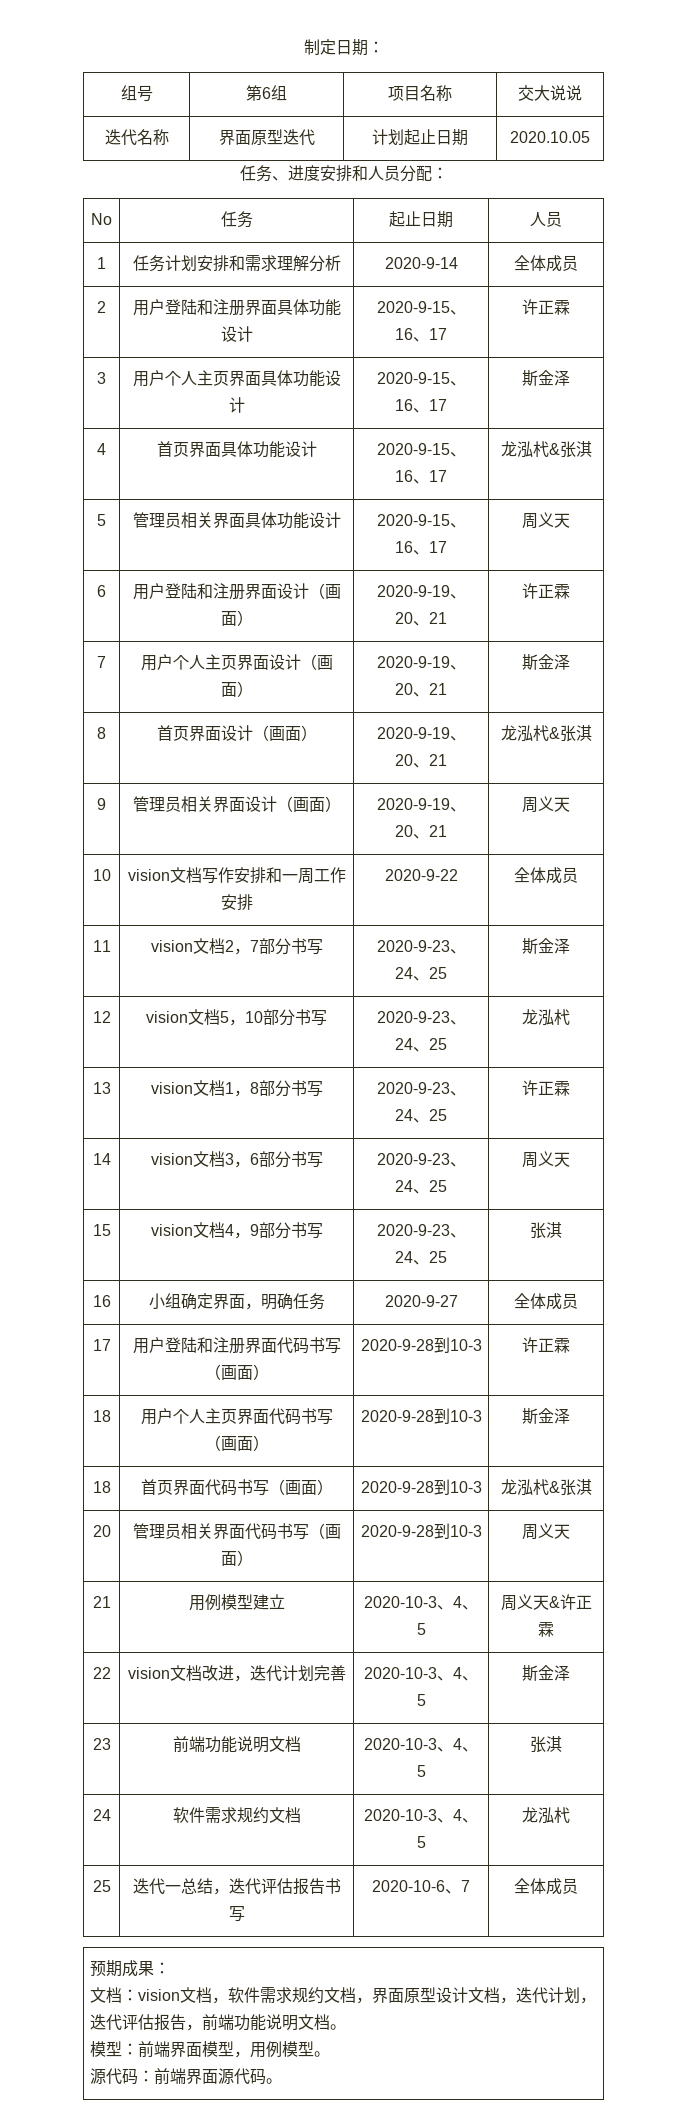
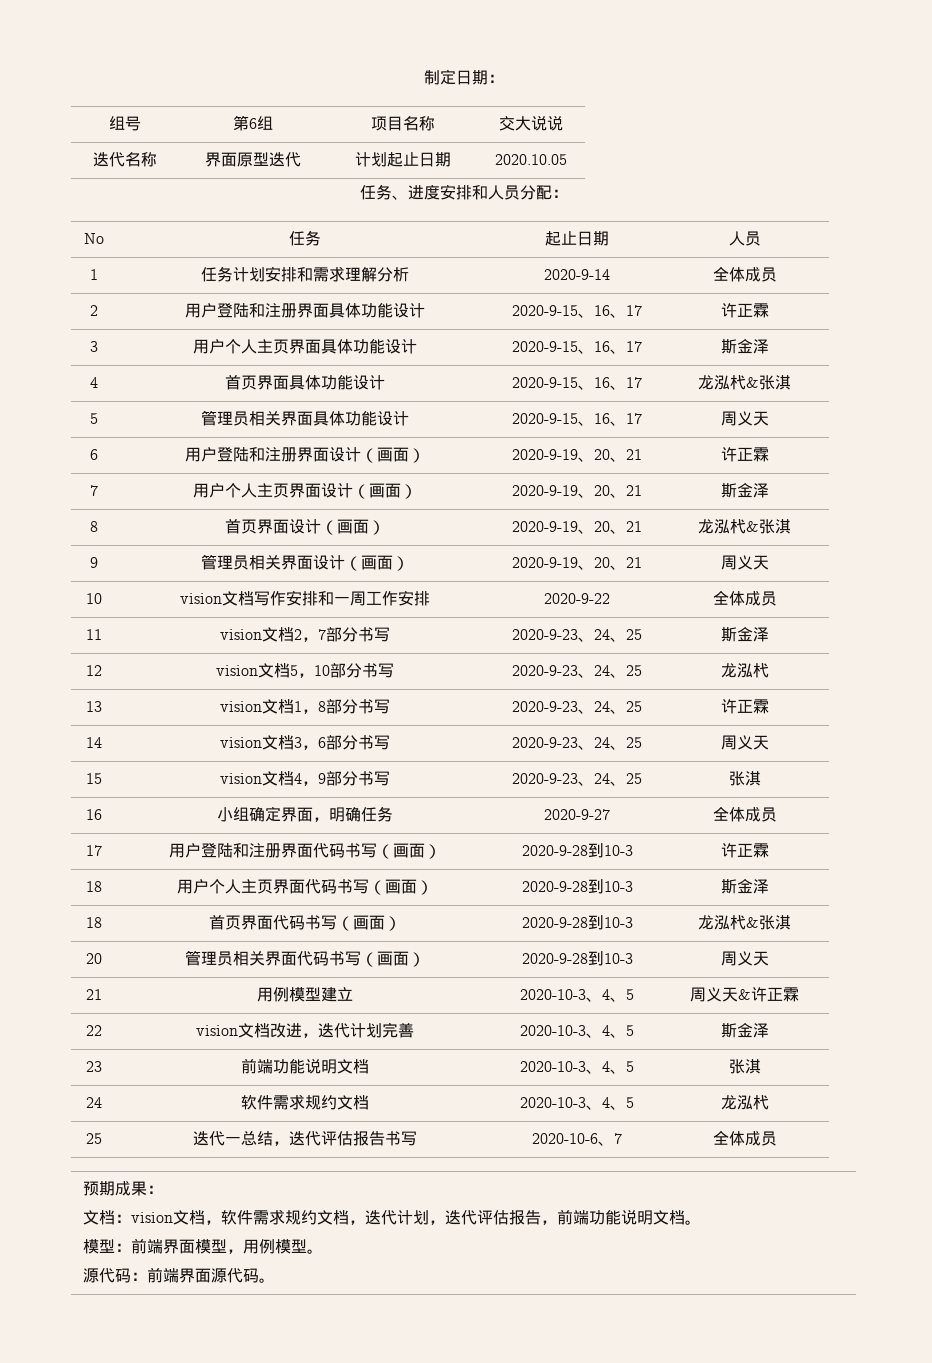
  预期成果：
- 文档：vision文档，软件需求规约文档，界面原型设计文档，迭代计划，迭代评估报告，前端功能说明文档。
+ 文档：vision文档，软件需求规约文档，迭代计划，迭代评估报告，前端功能说明文档。

